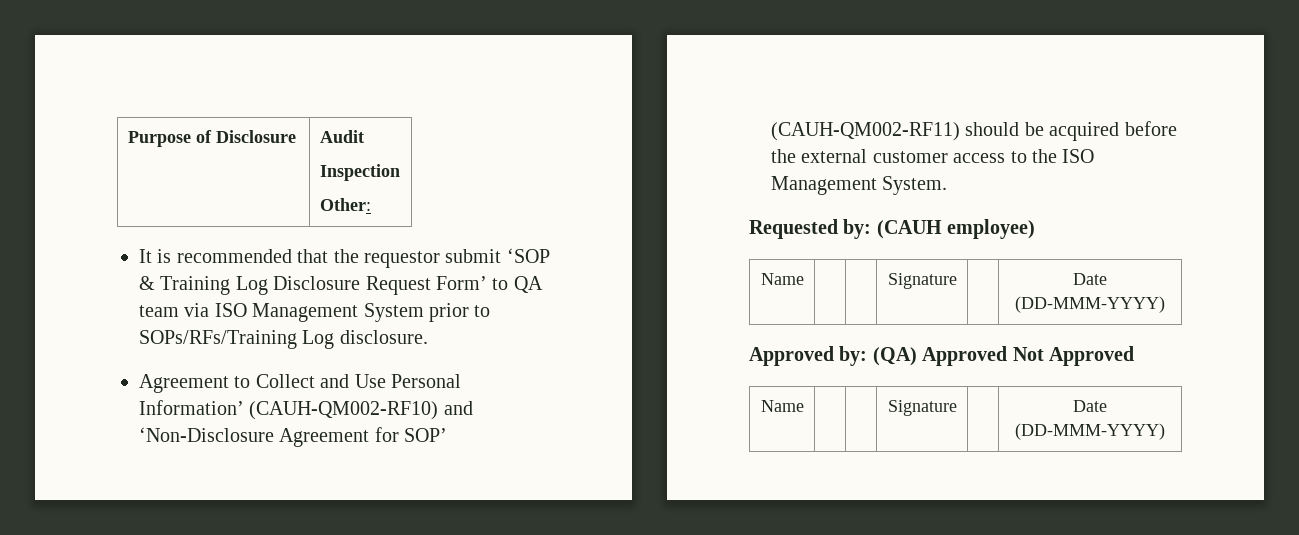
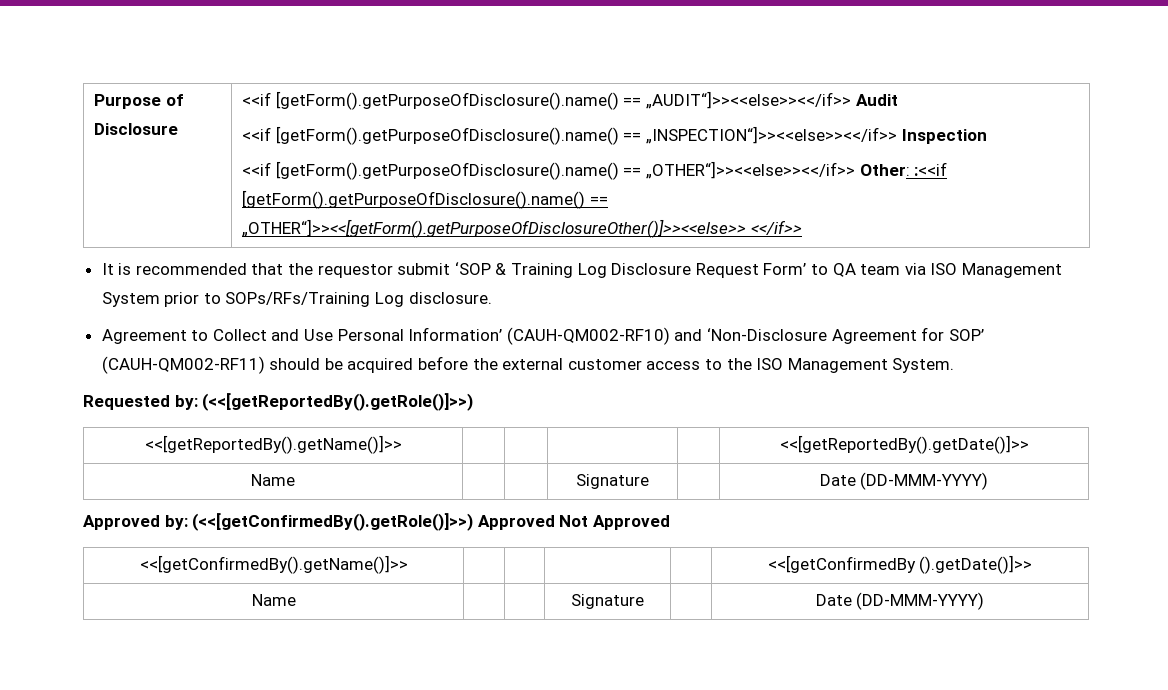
- Purpose of Disclosure | Audit
- Inspection
- Other:
+ Purpose of Disclosure | <<if [getForm().getPurposeOfDisclosure().name() == „AUDIT“]>><<else>><</if>> Audit
+ <<if [getForm().getPurposeOfDisclosure().name() == „INSPECTION“]>><<else>><</if>> Inspection
+ <<if [getForm().getPurposeOfDisclosure().name() == „OTHER“]>><<else>><</if>> Other: :<<if [getForm().getPurposeOfDisclosure().name() == „OTHER“]>><<[getForm().getPurposeOfDisclosureOther()]>><<else>> <</if>>
- Requested by: (CAUH employee)
+ Requested by: (<<[getReportedBy().getRole()]>>)
+ <<[getReportedBy().getName()]>> | | | | | <<[getReportedBy().getDate()]>>
- Approved by: (QA) Approved Not Approved
+ Approved by: (<<[getConfirmedBy().getRole()]>>) Approved Not Approved
+ <<[getConfirmedBy().getName()]>> | | | | | <<[getConfirmedBy ().getDate()]>>

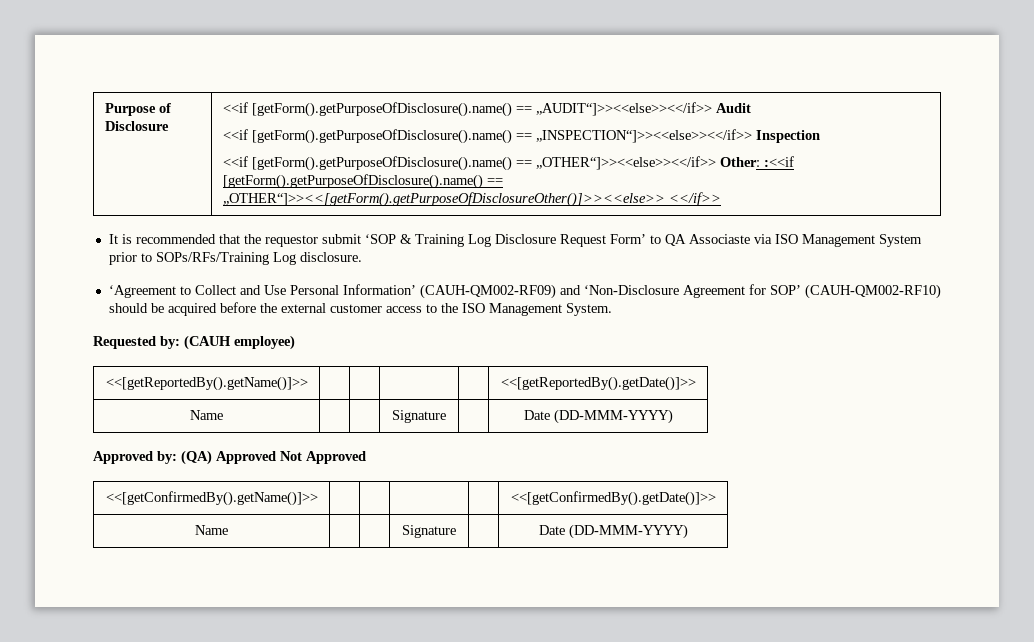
- It is recommended that the requestor submit ‘SOP & Training Log Disclosure Request Form’ to QA team via ISO Management System prior to SOPs/RFs/Training Log disclosure.
+ It is recommended that the requestor submit ‘SOP & Training Log Disclosure Request Form’ to QA Associaste via ISO Management System prior to SOPs/RFs/Training Log disclosure.
- Agreement to Collect and Use Personal Information’ (CAUH-QM002-RF10) and ‘Non-Disclosure Agreement for SOP’ (CAUH-QM002-RF11) should be acquired before the external customer access to the ISO Management System.
+ ‘Agreement to Collect and Use Personal Information’ (CAUH-QM002-RF09) and ‘Non-Disclosure Agreement for SOP’ (CAUH-QM002-RF10) should be acquired before the external customer access to the ISO Management System.
- Requested by: (<<[getReportedBy().getRole()]>>)
+ Requested by: (CAUH employee)
- Approved by: (<<[getConfirmedBy().getRole()]>>) Approved Not Approved
+ Approved by: (QA) Approved Not Approved
- <<[getConfirmedBy().getName()]>> | | | | | <<[getConfirmedBy ().getDate()]>>
+ <<[getConfirmedBy().getName()]>> | | | | | <<[getConfirmedBy().getDate()]>>

